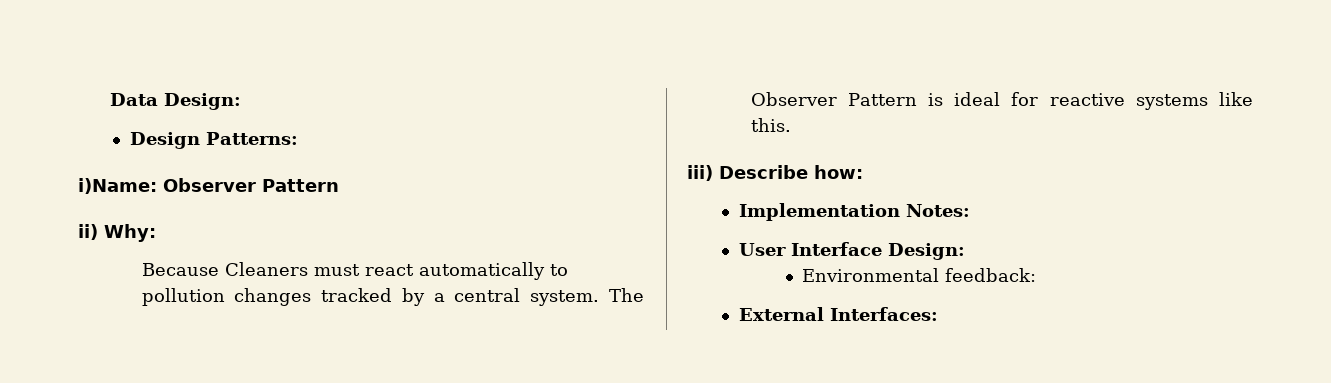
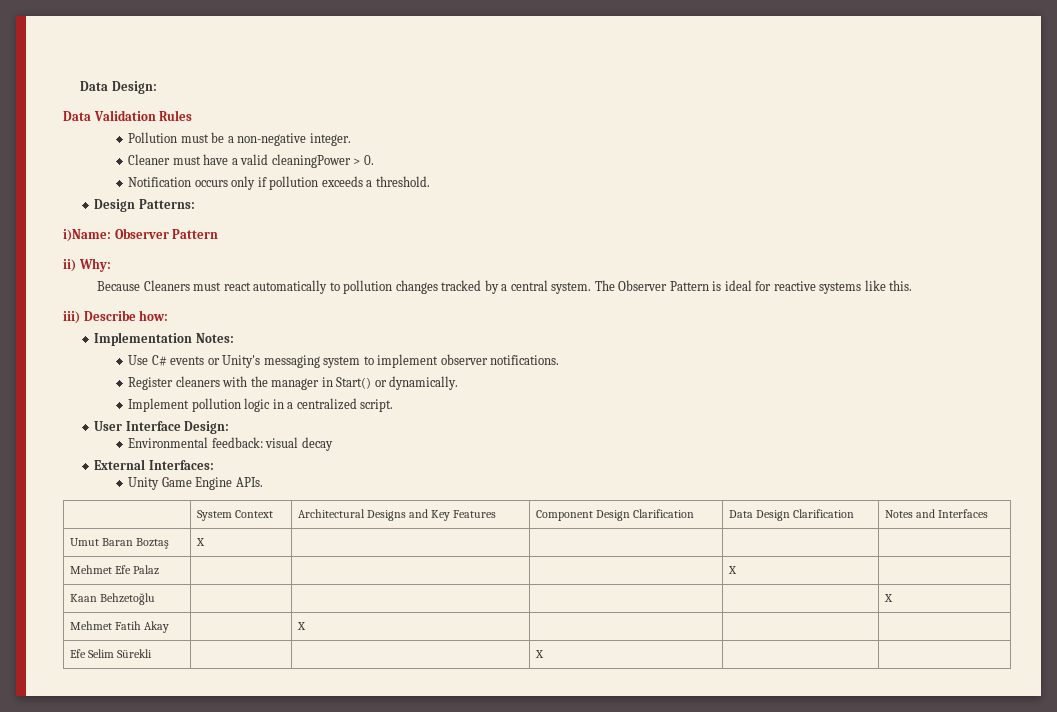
+ Data Validation Rules
+ Pollution must be a non-negative integer.
+ Cleaner must have a valid cleaningPower > 0.
+ Notification occurs only if pollution exceeds a threshold.
+ Use C# events or Unity's messaging system to implement observer notifications.
+ Register cleaners with the manager in Start() or dynamically.
+ Implement pollution logic in a centralized script.
- Environmental feedback:
+ Environmental feedback: visual decay
+ Unity Game Engine APIs.
+ | System Context | Architectural Designs and Key Features | Component Design Clarification | Data Design Clarification | Notes and Interfaces
+ Umut Baran Boztaş | X | | | |
+ Mehmet Efe Palaz | | | | X |
+ Kaan Behzetoğlu | | | | | X
+ Mehmet Fatih Akay | | X | | |
+ Efe Selim Sürekli | | | X | |

